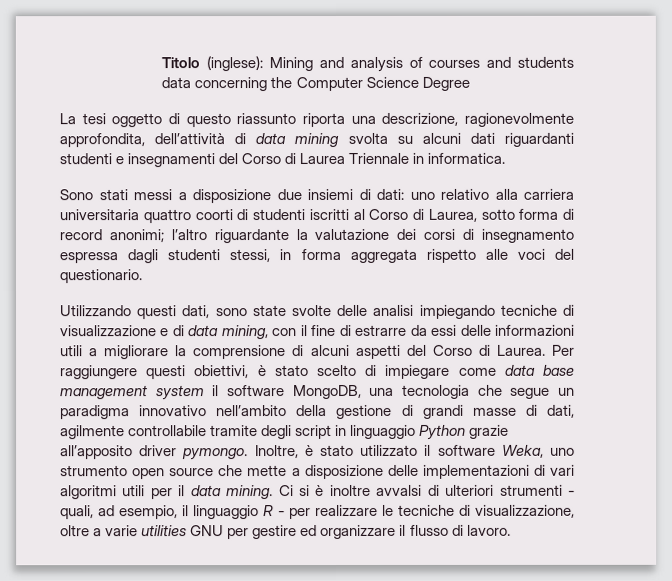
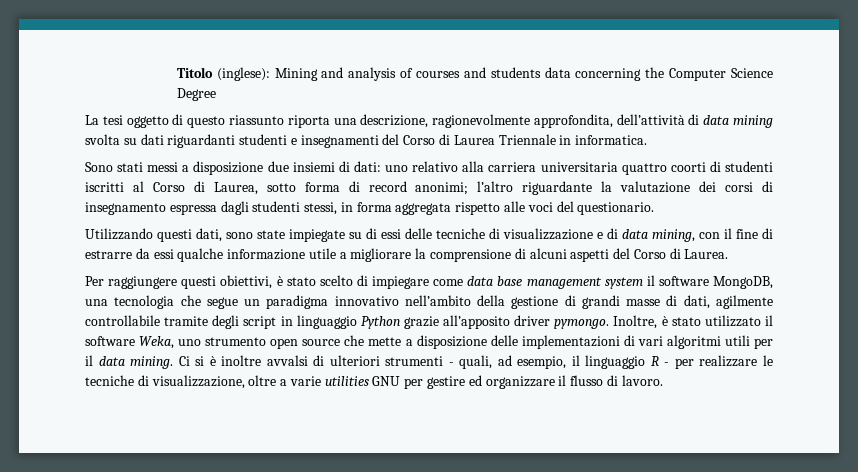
- La tesi oggetto di questo riassunto riporta una descrizione, ragionevolmente approfondita, dell’attività di data mining svolta su alcuni dati riguardanti studenti e insegnamenti del Corso di Laurea Triennale in informatica.
+ La tesi oggetto di questo riassunto riporta una descrizione, ragionevolmente approfondita, dell’attività di data mining svolta su dati riguardanti studenti e insegnamenti del Corso di Laurea Triennale in informatica.
- Utilizzando questi dati, sono state svolte delle analisi impiegando tecniche di visualizzazione e di data mining, con il fine di estrarre da essi delle informazioni utili a migliorare la comprensione di alcuni aspetti del Corso di Laurea. Per raggiungere questi obiettivi, è stato scelto di impiegare come data base management system il software MongoDB, una tecnologia che segue un paradigma innovativo nell’ambito della gestione di grandi masse di dati, agilmente controllabile tramite degli script in linguaggio Python grazie all’apposito driver pymongo.
+ Utilizzando questi dati, sono state impiegate su di essi delle tecniche di visualizzazione e di data mining, con il fine di estrarre da essi qualche informazione utile a migliorare la comprensione di alcuni aspetti del Corso di Laurea.
+ Per raggiungere questi obiettivi, è stato scelto di impiegare come data base management system il software MongoDB, una tecnologia che segue un paradigma innovativo nell’ambito della gestione di grandi masse di dati, agilmente controllabile tramite degli script in linguaggio Python grazie all’apposito driver pymongo.

